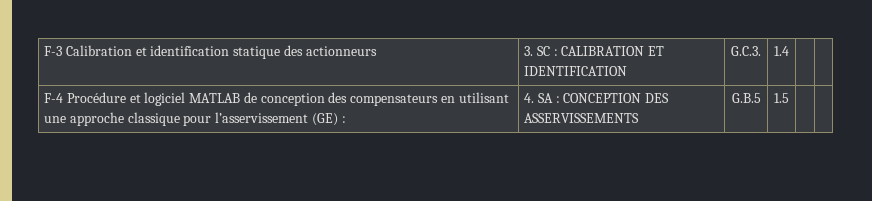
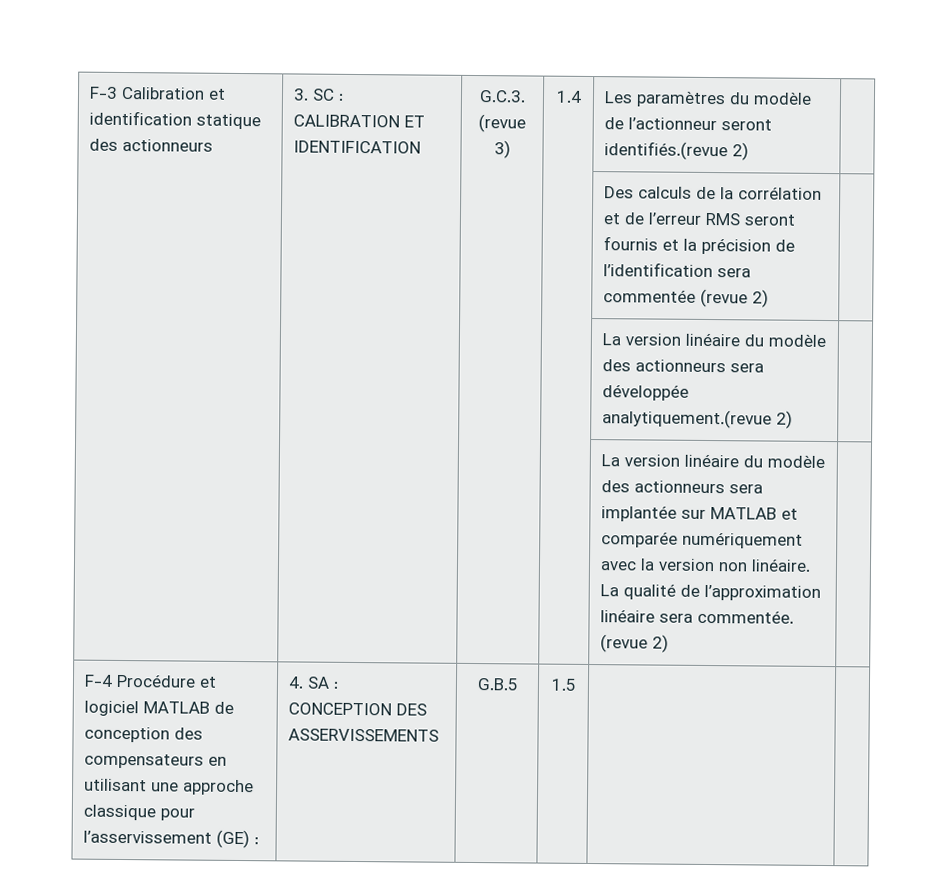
- F-3 Calibration et identification statique des actionneurs | 3. SC : CALIBRATION ET IDENTIFICATION | G.C.3. | 1.4 | |
+ F-3 Calibration et identification statique des actionneurs | 3. SC : CALIBRATION ET IDENTIFICATION | G.C.3. (revue 3) | 1.4 | Les paramètres du modèle de l’actionneur seront identifiés.(revue 2) |
+ | | | | Des calculs de la corrélation et de l’erreur RMS seront fournis et la précision de l’identification sera commentée (revue 2) |
+ | | | | La version linéaire du modèle des actionneurs sera développée analytiquement.(revue 2) |
+ | | | | La version linéaire du modèle des actionneurs sera implantée sur MATLAB et comparée numériquement avec la version non linéaire. La qualité de l’approximation linéaire sera commentée. (revue 2) |

